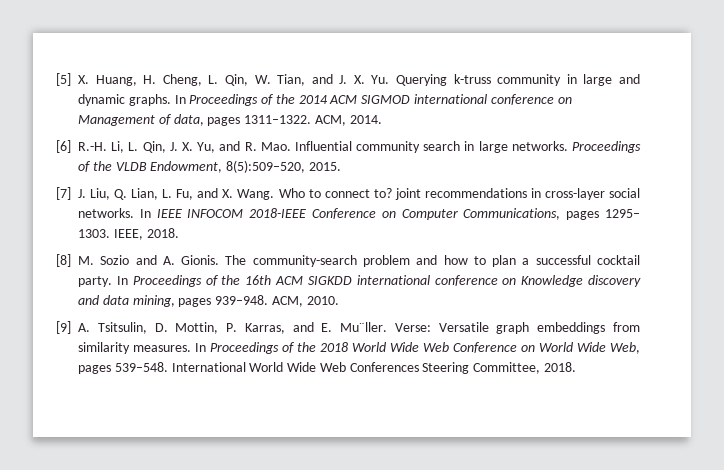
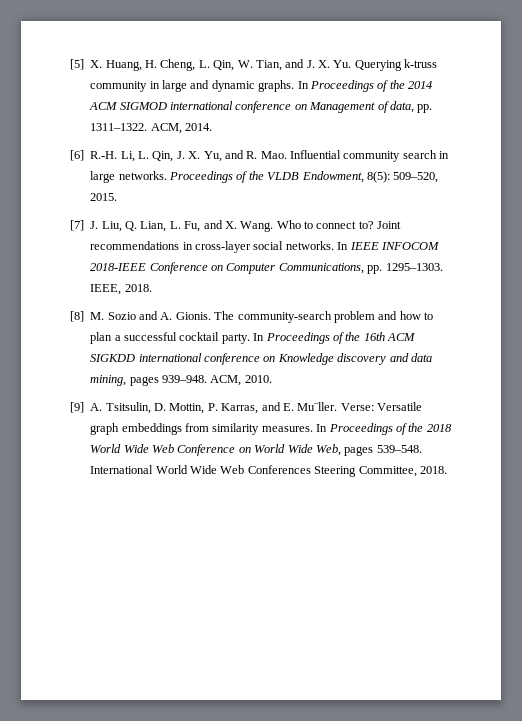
- In Proceedings of the 2014 ACM SIGMOD international conference on Management of data, pages 1311–1322.
+ In Proceedings of the 2014 ACM SIGMOD international conference on Management of data, pp. 1311–1322.
- Proceedings of the VLDB Endowment, 8(5):509–520, 2015.
+ Proceedings of the VLDB Endowment, 8(5): 509–520, 2015.
- Who to connect to? joint recommendations in cross-layer social networks.
+ Who to connect to? Joint recommendations in cross-layer social networks.
- In IEEE INFOCOM 2018-IEEE Conference on Computer Communications, pages 1295– 1303.
+ In IEEE INFOCOM 2018-IEEE Conference on Computer Communications, pp. 1295–1303.

